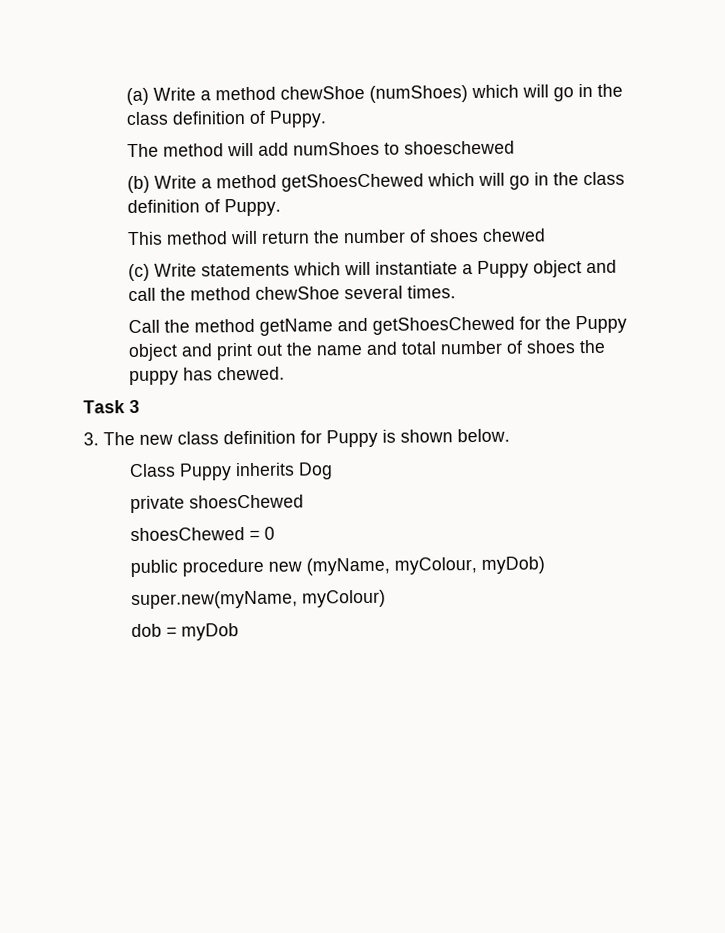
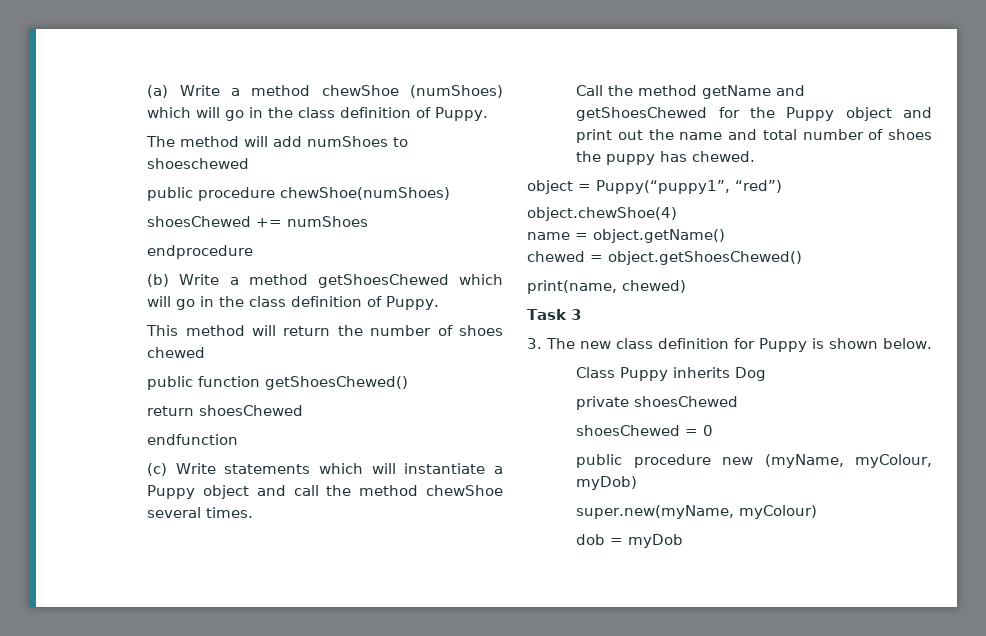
+ public procedure chewShoe(numShoes)
+ shoesChewed += numShoes
+ endprocedure
+ public function getShoesChewed()
+ return shoesChewed
+ endfunction
+ object = Puppy(“puppy1”, “red”)
+ object.chewShoe(4)
+ name = object.getName()
+ chewed = object.getShoesChewed()
+ print(name, chewed)

